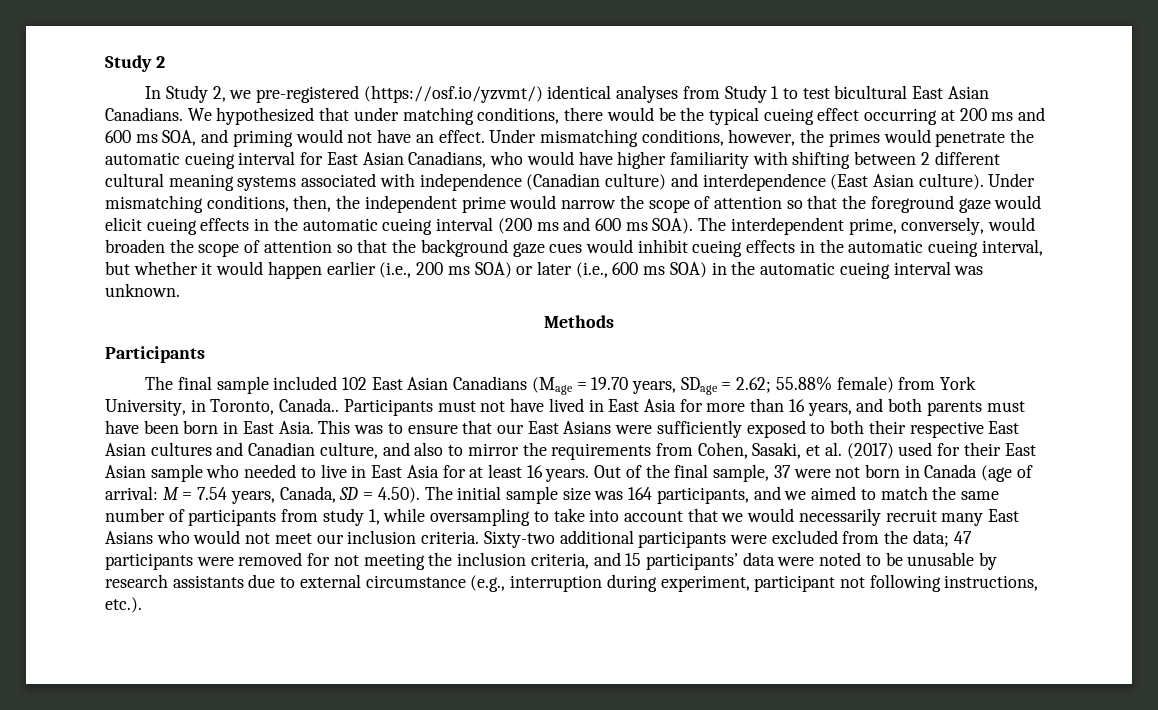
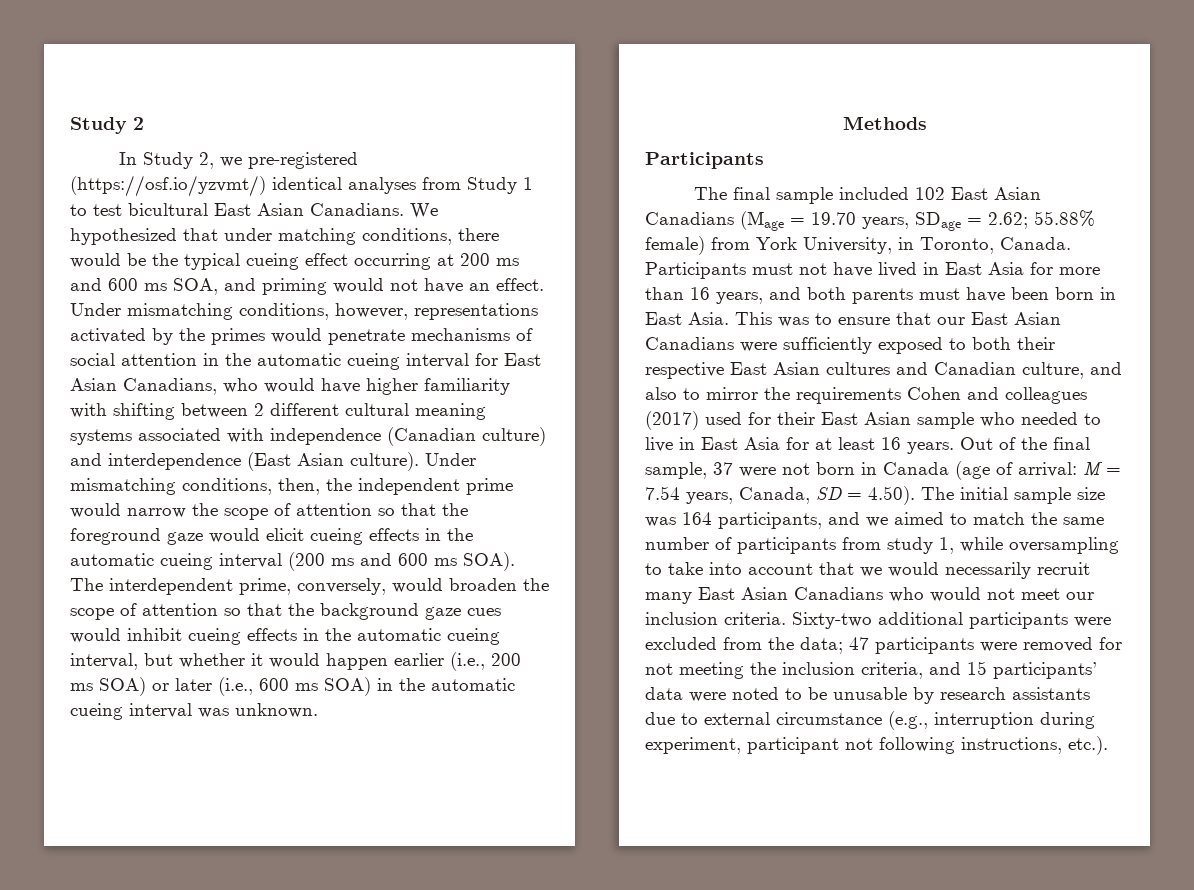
- Under mismatching conditions, however, the primes would penetrate the automatic cueing interval for East Asian Canadians, who would have higher familiarity with shifting between 2 different cultural meaning systems associated with independence (Canadian culture) and interdependence (East Asian culture).
+ Under mismatching conditions, however, representations activated by the primes would penetrate mechanisms of social attention in the automatic cueing interval for East Asian Canadians, who would have higher familiarity with shifting between 2 different cultural meaning systems associated with independence (Canadian culture) and interdependence (East Asian culture).
- The final sample included 102 East Asian Canadians (Mage = 19.70 years, SDage = 2.62; 55.88% female) from York University, in Toronto, Canada..
+ The final sample included 102 East Asian Canadians (Mage = 19.70 years, SDage = 2.62; 55.88% female) from York University, in Toronto, Canada.
- This was to ensure that our East Asians were sufficiently exposed to both their respective East Asian cultures and Canadian culture, and also to mirror the requirements from Cohen, Sasaki, et al. (2017) used for their East Asian sample who needed to live in East Asia for at least 16 years.
+ This was to ensure that our East Asian Canadians were sufficiently exposed to both their respective East Asian cultures and Canadian culture, and also to mirror the requirements Cohen and colleagues (2017) used for their East Asian sample who needed to live in East Asia for at least 16 years.
- M = 7.54 years, Canada, SD = 4.50). The initial sample size was 164 participants, and we aimed to match the same number of participants from study 1, while oversampling to take into account that we would necessarily recruit many East Asians who would not meet our inclusion criteria.
+ M = 7.54 years, Canada, SD = 4.50). The initial sample size was 164 participants, and we aimed to match the same number of participants from study 1, while oversampling to take into account that we would necessarily recruit many East Asian Canadians who would not meet our inclusion criteria.

